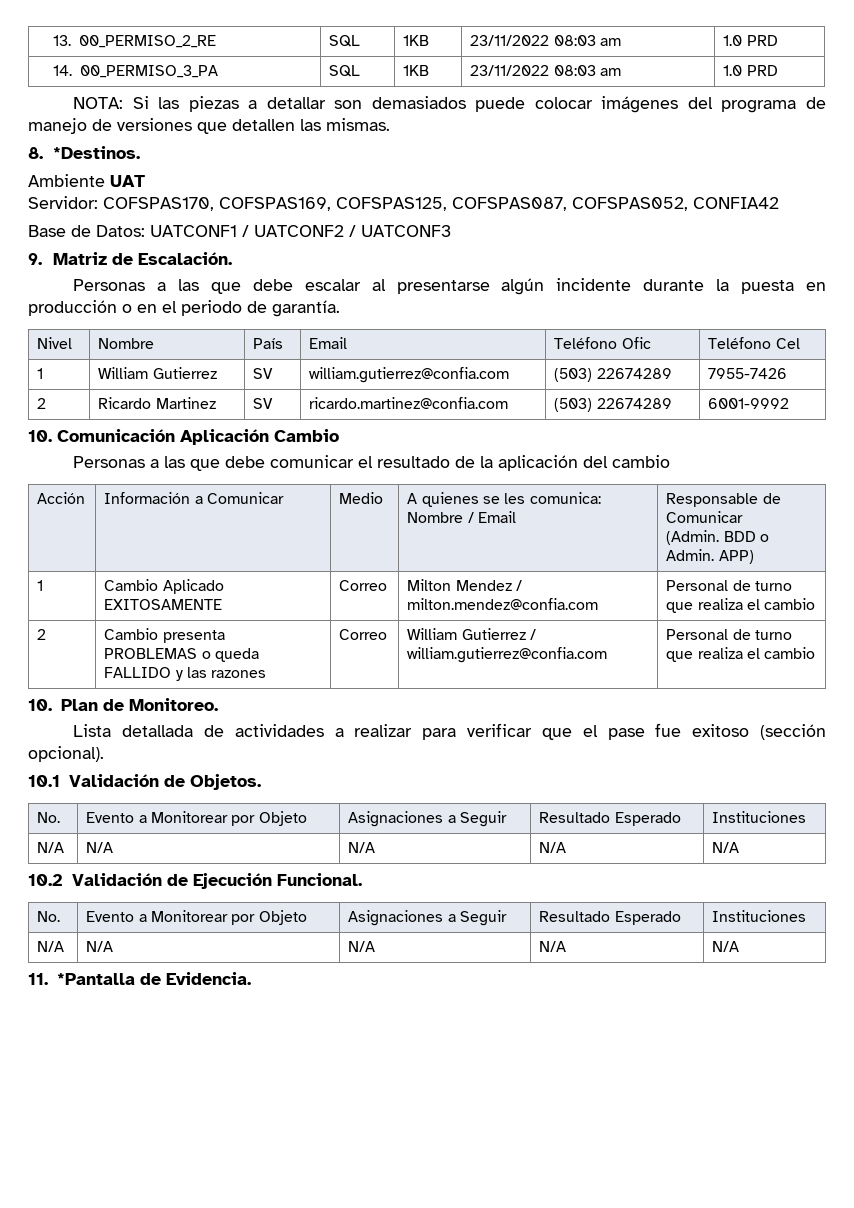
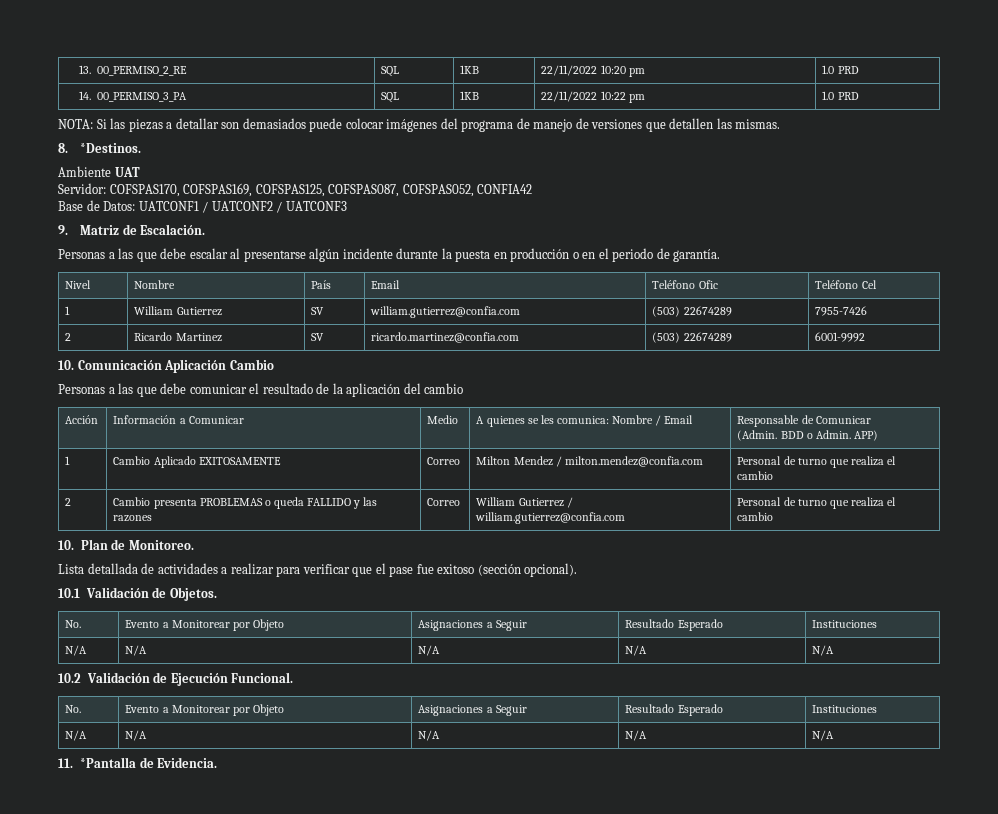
- 13. 00_PERMISO_2_RE | SQL | 1KB | 23/11/2022 08:03 am | 1.0 PRD
+ 13. 00_PERMISO_2_RE | SQL | 1KB | 22/11/2022 10:20 pm | 1.0 PRD
- 14. 00_PERMISO_3_PA | SQL | 1KB | 23/11/2022 08:03 am | 1.0 PRD
+ 14. 00_PERMISO_3_PA | SQL | 1KB | 22/11/2022 10:22 pm | 1.0 PRD

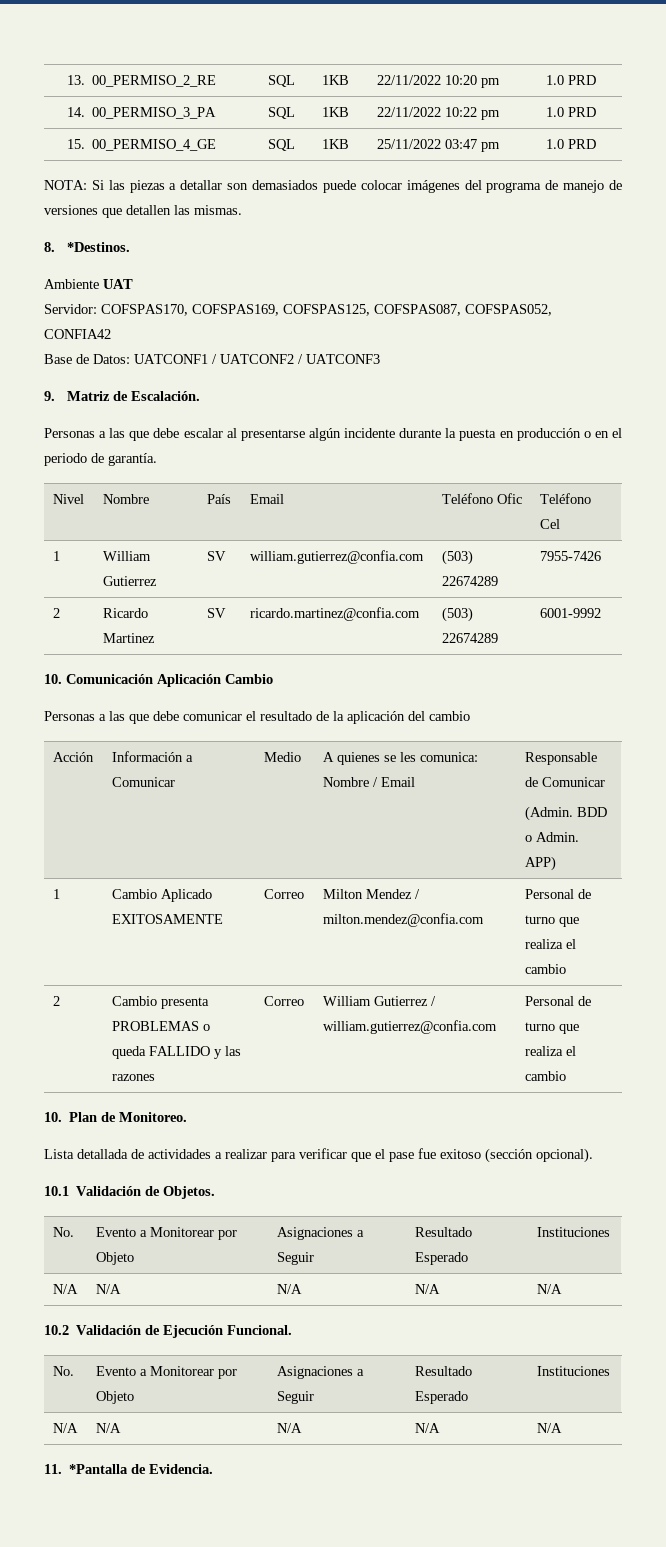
+ 15. 00_PERMISO_4_GE | SQL | 1KB | 25/11/2022 03:47 pm | 1.0 PRD

